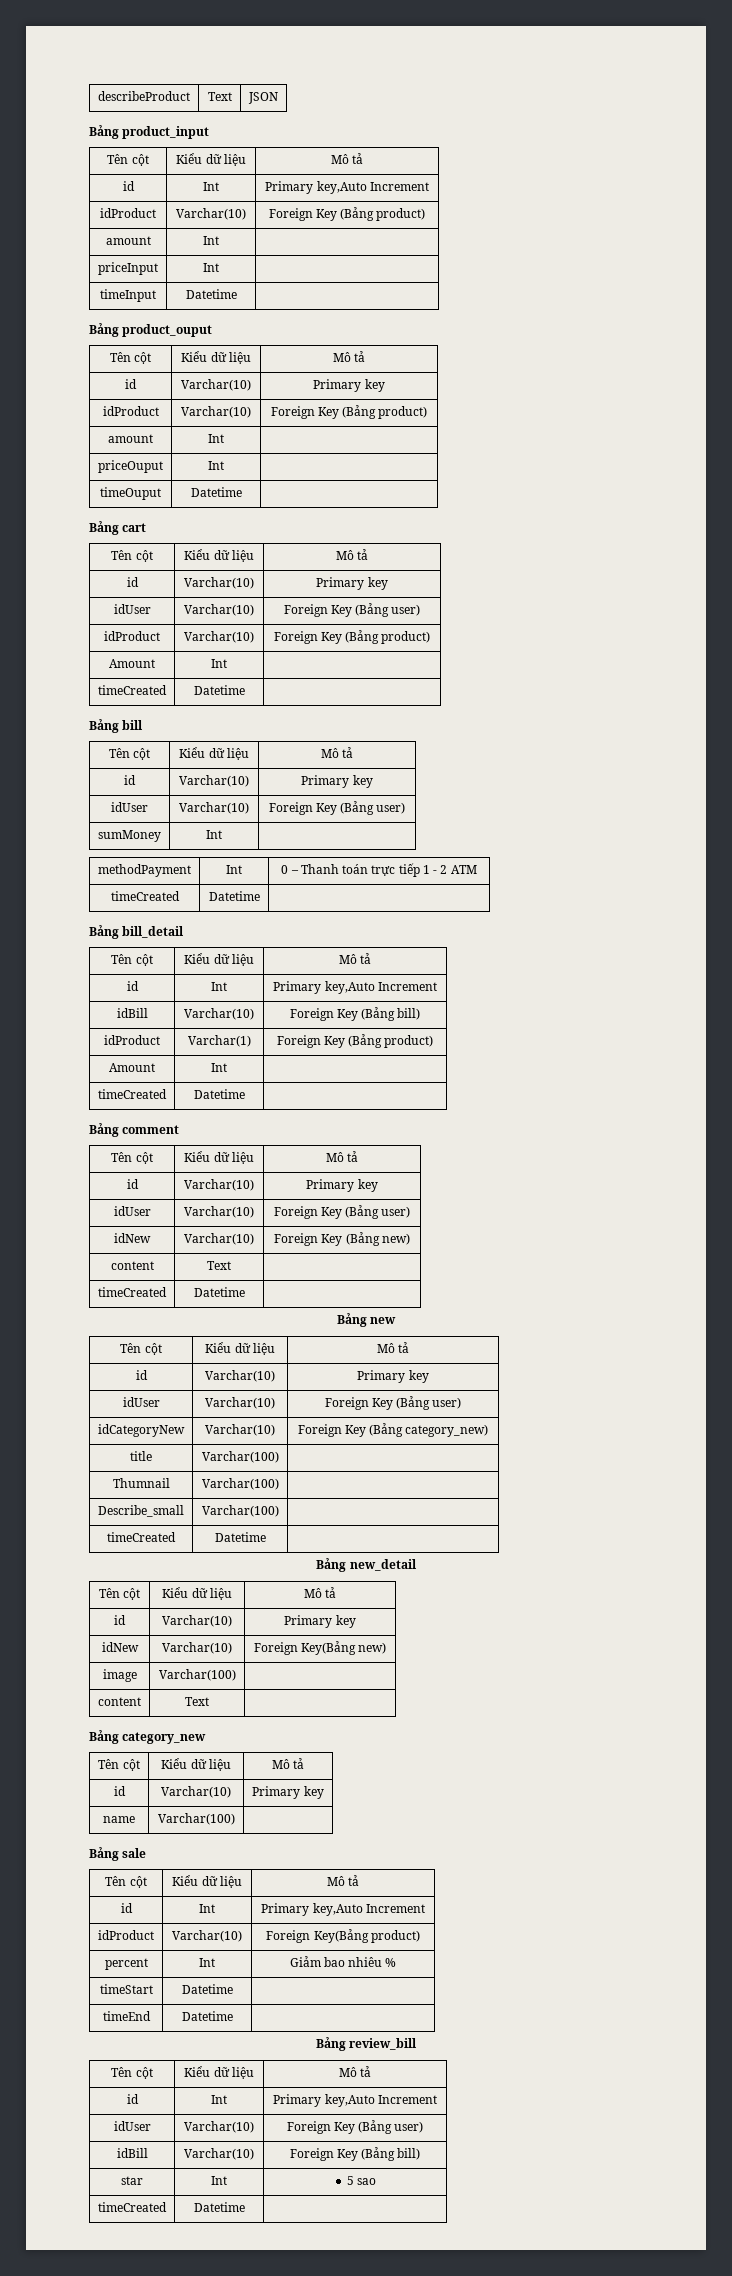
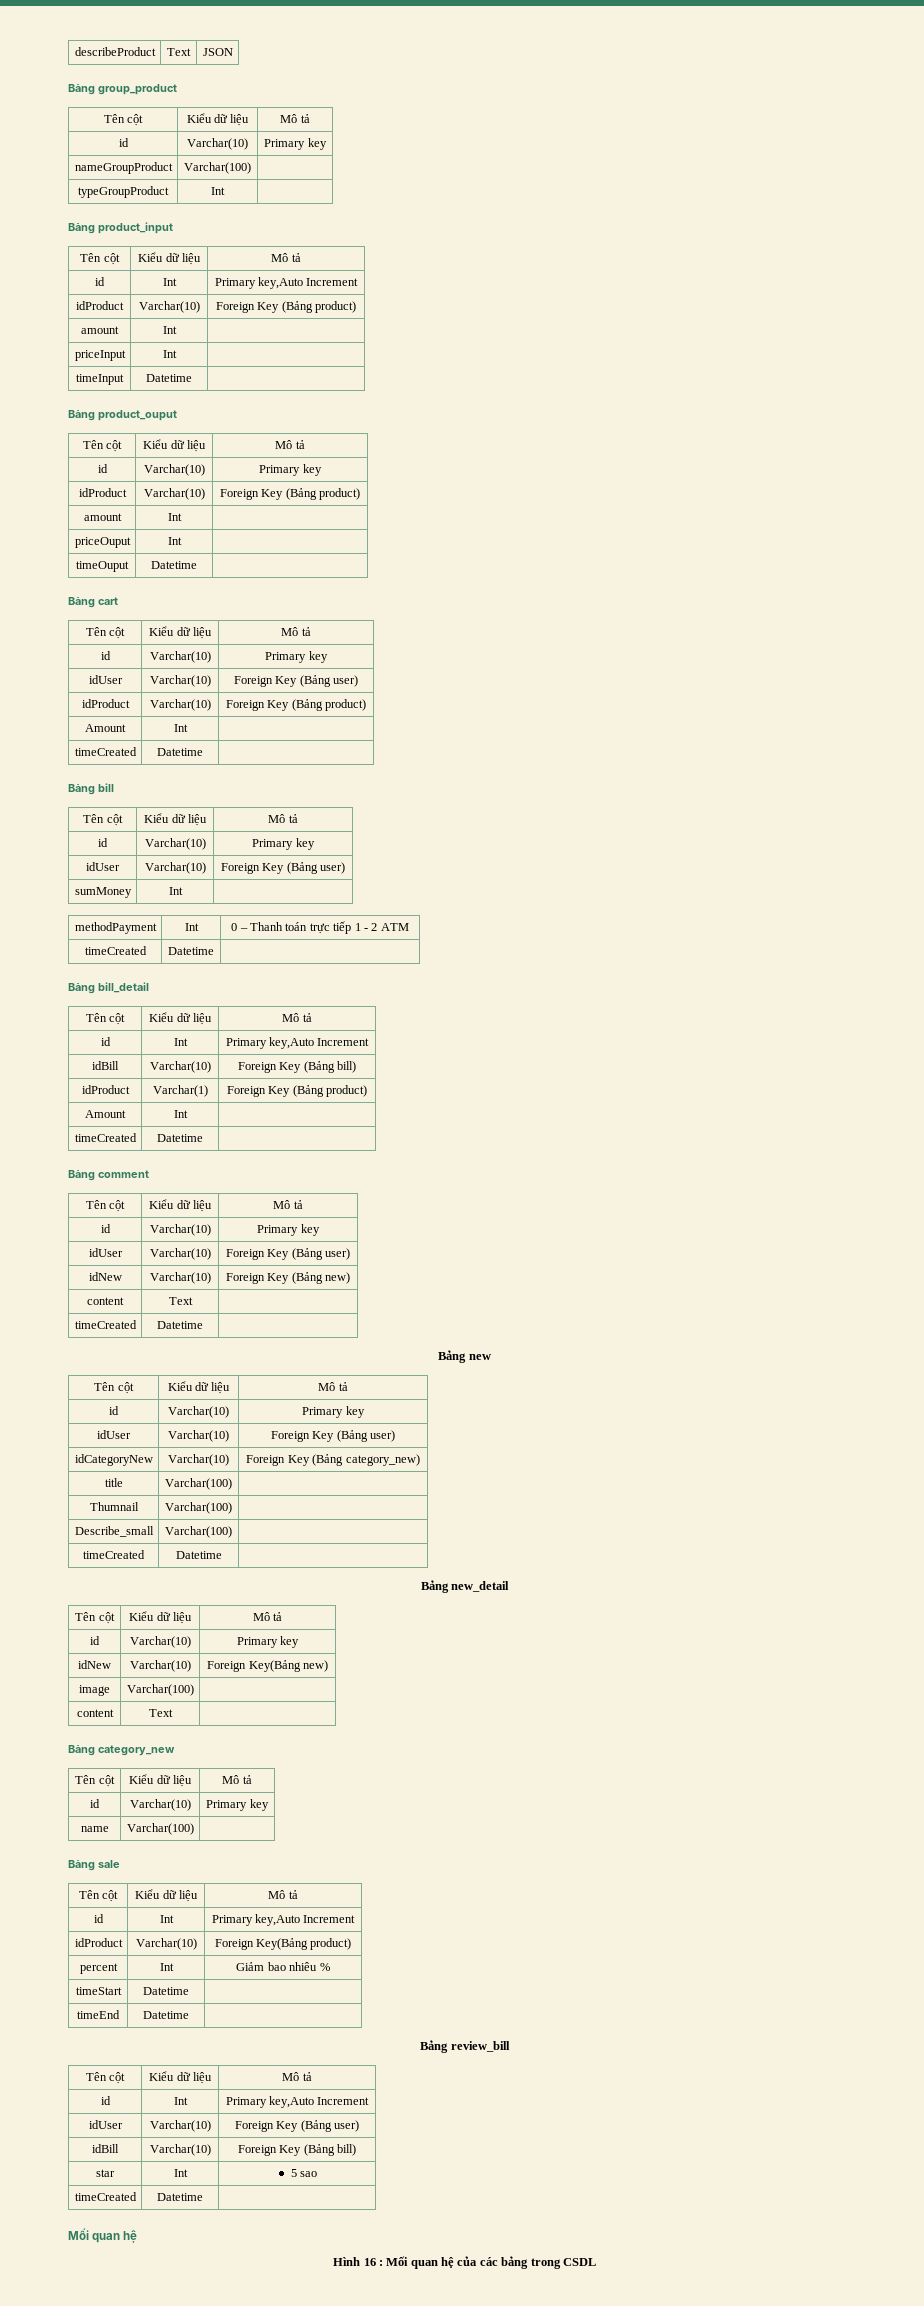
+ Bảng group_product
+ Tên cột | Kiểu dữ liệu | Mô tả
+ id | Varchar(10) | Primary key
+ nameGroupProduct | Varchar(100) |
+ typeGroupProduct | Int |
  star | Int | 5 sao
  timeCreated | Datetime |
+ Mối quan hệ
+ Hình 16 : Mối quan hệ của các bảng trong CSDL

